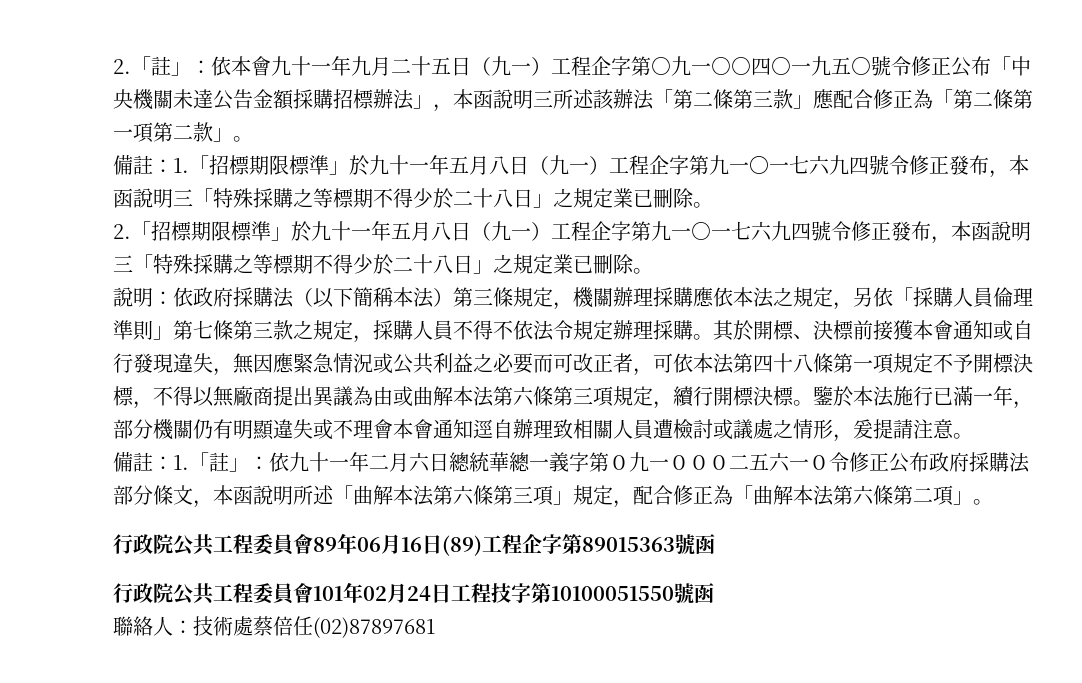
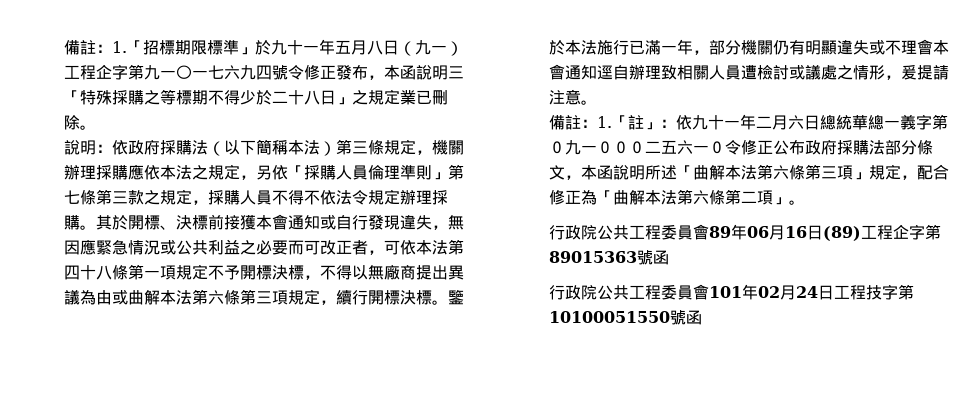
- 2.「註」：依本會九十一年九月二十五日（九一）工程企字第○九一○○四○一九五○號令修正公布「中央機關未達公告金額採購招標辦法」，本函說明三所述該辦法「第二條第三款」應配合修正為「第二條第一項第二款」。
- 2.「招標期限標準」於九十一年五月八日（九一）工程企字第九一○一七六九四號令修正發布，本函說明三「特殊採購之等標期不得少於二十八日」之規定業已刪除。
- 聯絡人：技術處蔡倍任(02)87897681

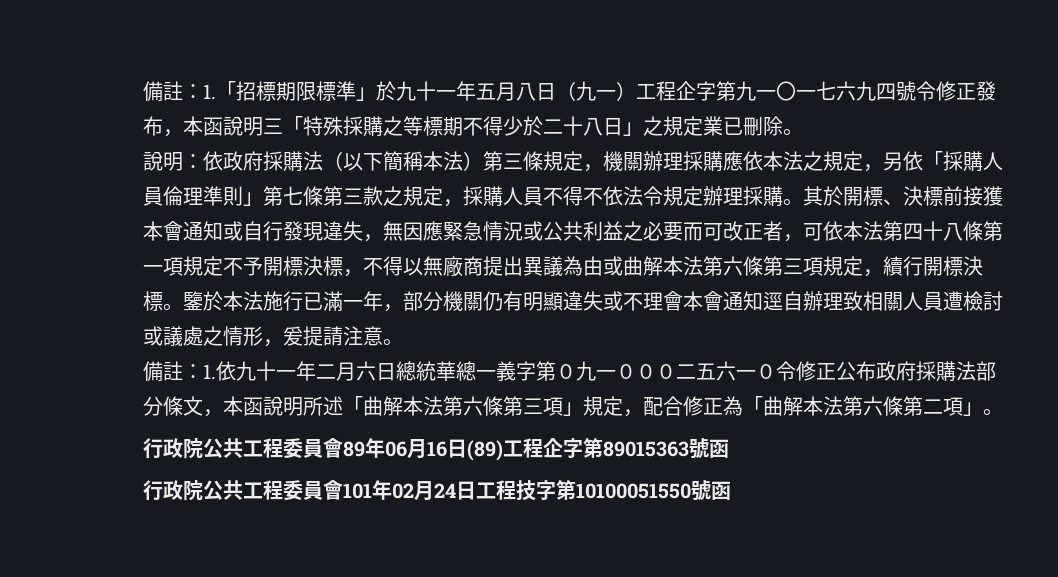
- 備註：1.「註」：依九十一年二月六日總統華總一義字第０九一０００二五六一０令修正公布政府採購法部分條文，本函說明所述「曲解本法第六條第三項」規定，配合修正為「曲解本法第六條第二項」。
+ 備註：1.依九十一年二月六日總統華總一義字第０九一０００二五六一０令修正公布政府採購法部分條文，本函說明所述「曲解本法第六條第三項」規定，配合修正為「曲解本法第六條第二項」。

